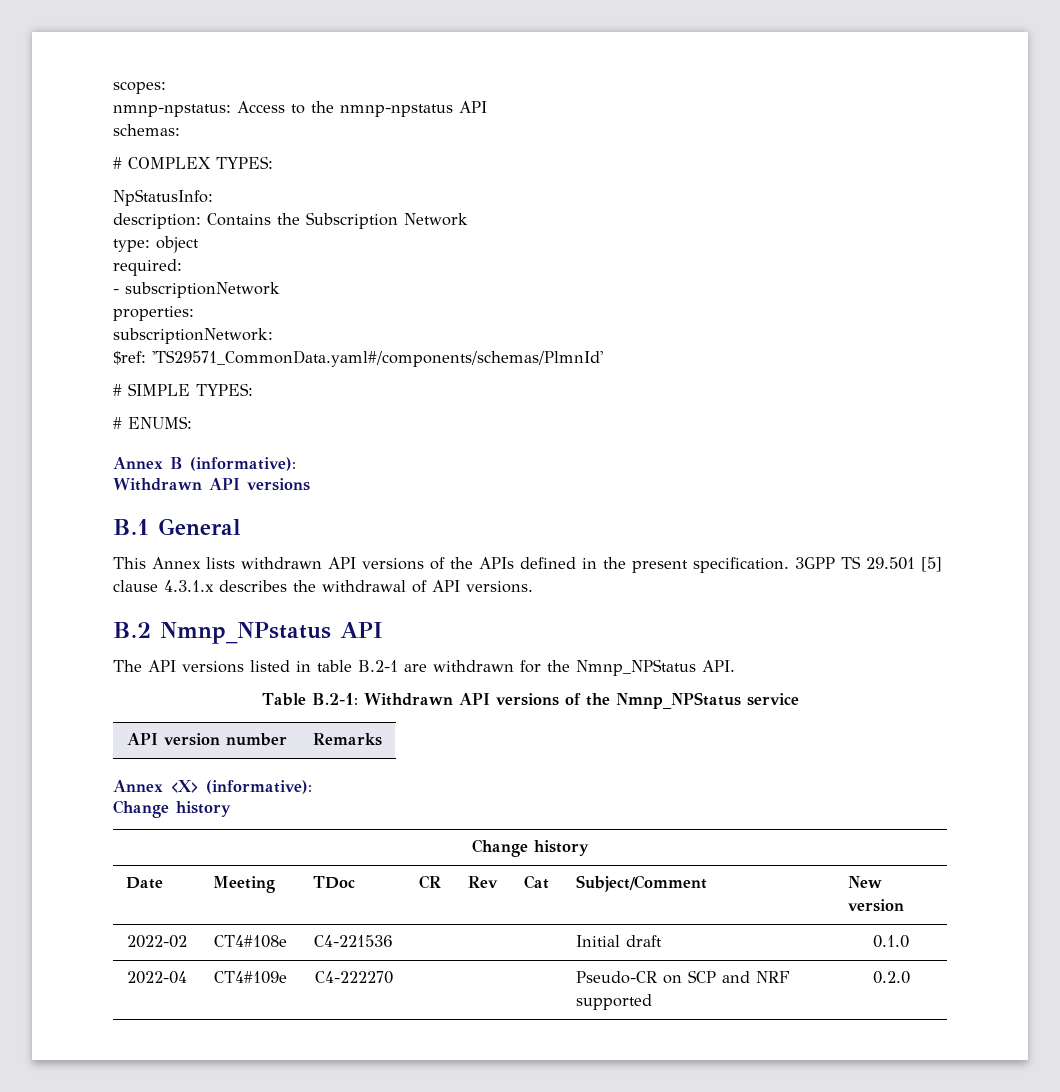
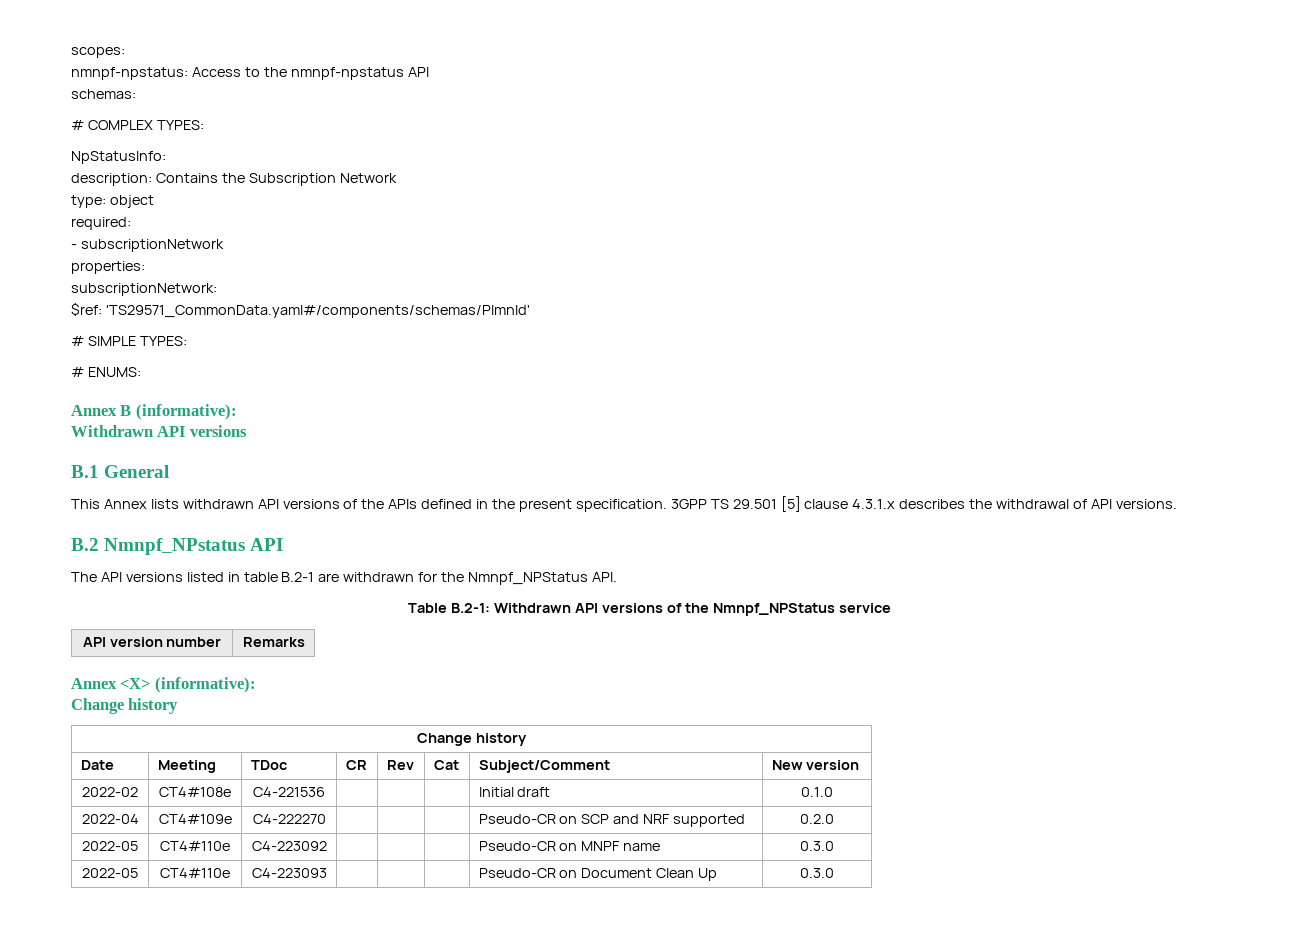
- nmnp-npstatus: Access to the nmnp-npstatus API
+ nmnpf-npstatus: Access to the nmnpf-npstatus API
- B.2 Nmnp_NPstatus API
+ B.2 Nmnpf_NPstatus API
- The API versions listed in table B.2-1 are withdrawn for the Nmnp_NPStatus API.
+ The API versions listed in table B.2-1 are withdrawn for the Nmnpf_NPStatus API.
- Table B.2-1: Withdrawn API versions of the Nmnp_NPStatus service
+ Table B.2-1: Withdrawn API versions of the Nmnpf_NPStatus service
+ 2022-05 | CT4#110e | C4-223092 | | | | Pseudo-CR on MNPF name | 0.3.0
+ 2022-05 | CT4#110e | C4-223093 | | | | Pseudo-CR on Document Clean Up | 0.3.0

